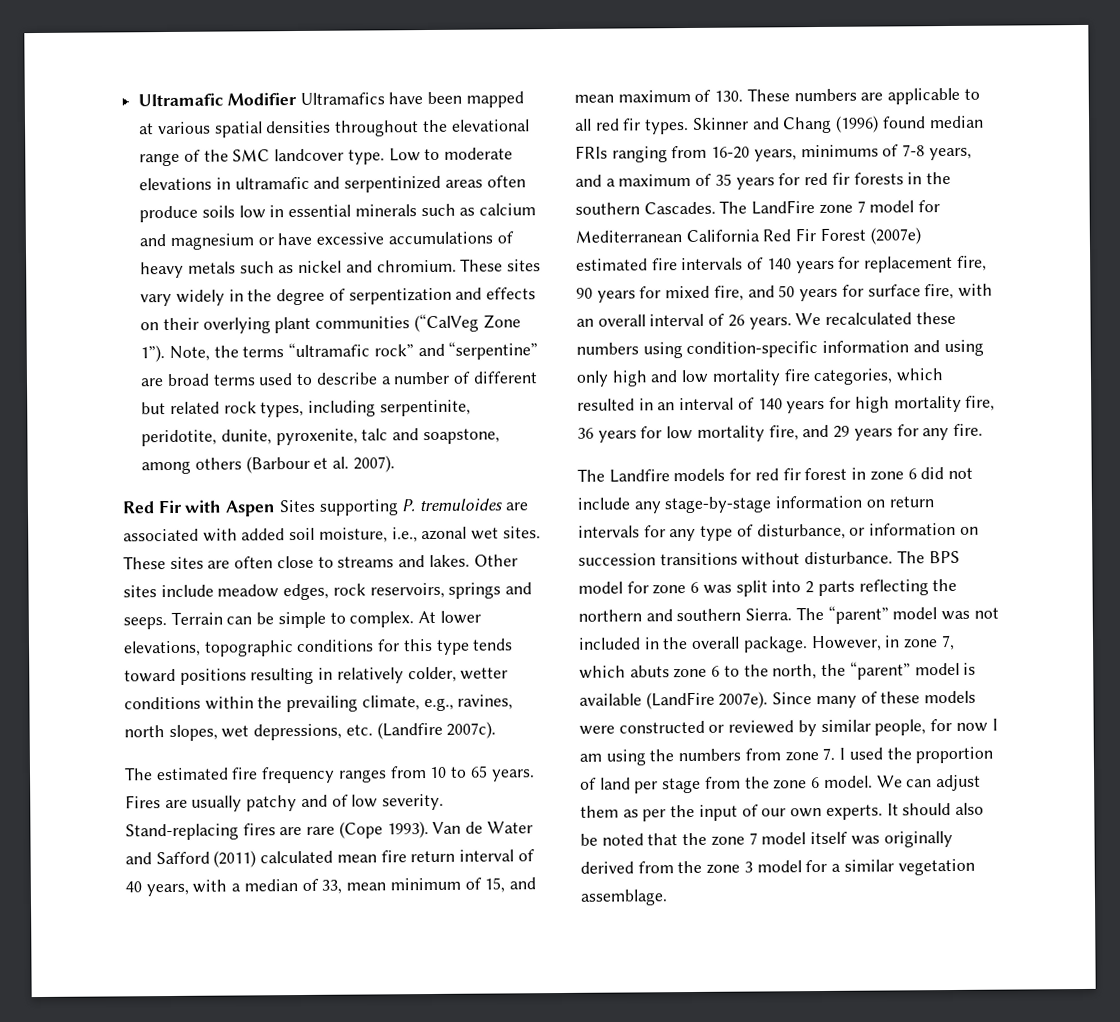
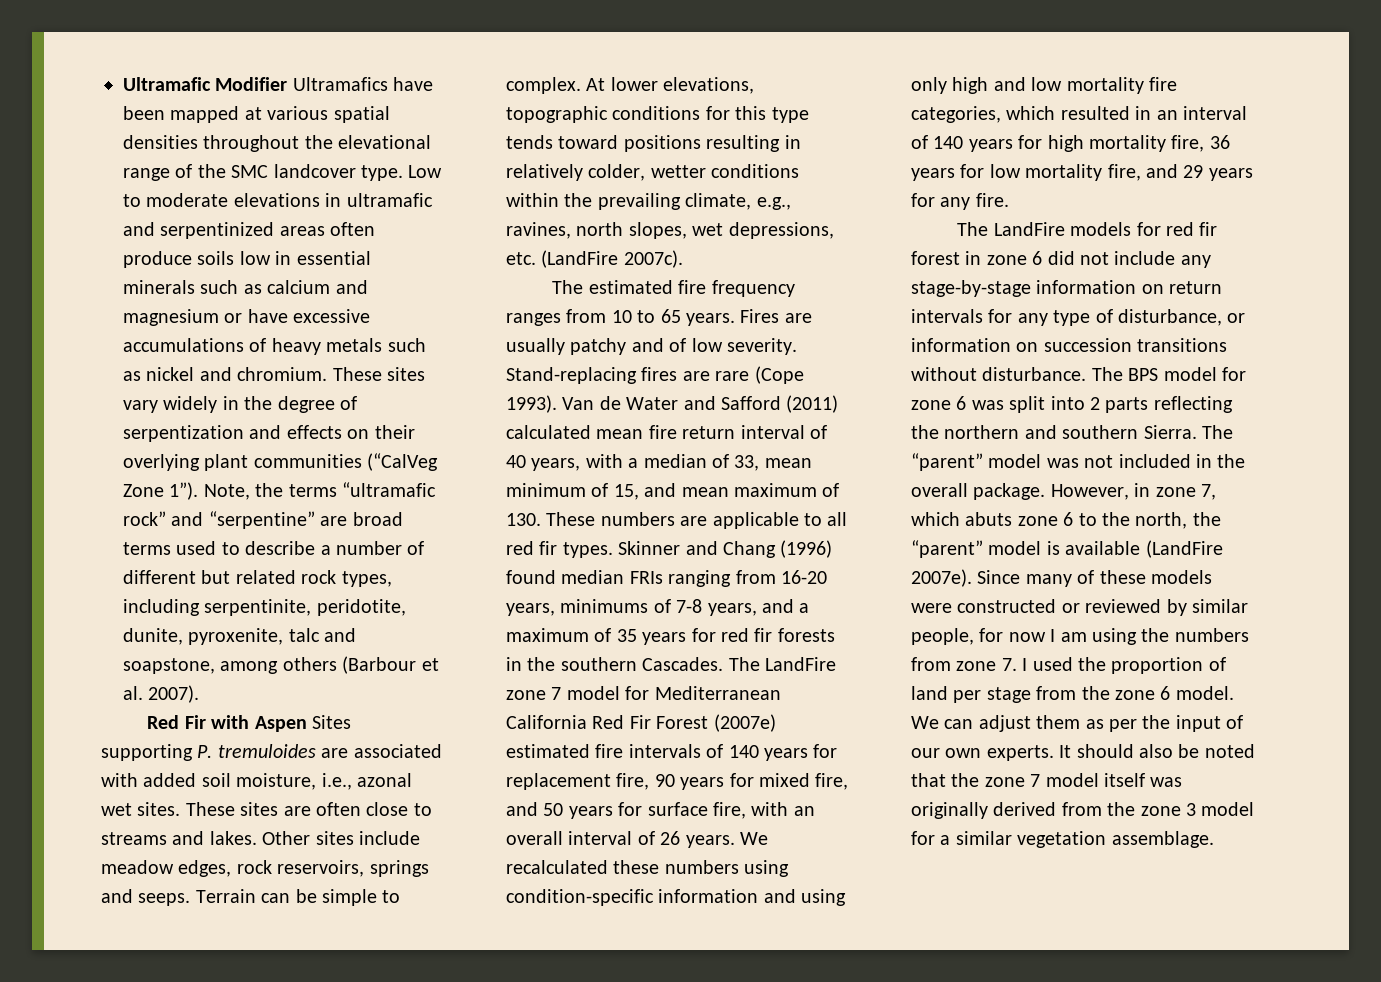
- At lower elevations, topographic conditions for this type tends toward positions resulting in relatively colder, wetter conditions within the prevailing climate, e.g., ravines, north slopes, wet depressions, etc. (Landfire 2007c).
+ At lower elevations, topographic conditions for this type tends toward positions resulting in relatively colder, wetter conditions within the prevailing climate, e.g., ravines, north slopes, wet depressions, etc. (LandFire 2007c).
- The Landfire models for red fir forest in zone 6 did not include any stage-by-stage information on return intervals for any type of disturbance, or information on succession transitions without disturbance.
+ The LandFire models for red fir forest in zone 6 did not include any stage-by-stage information on return intervals for any type of disturbance, or information on succession transitions without disturbance.

